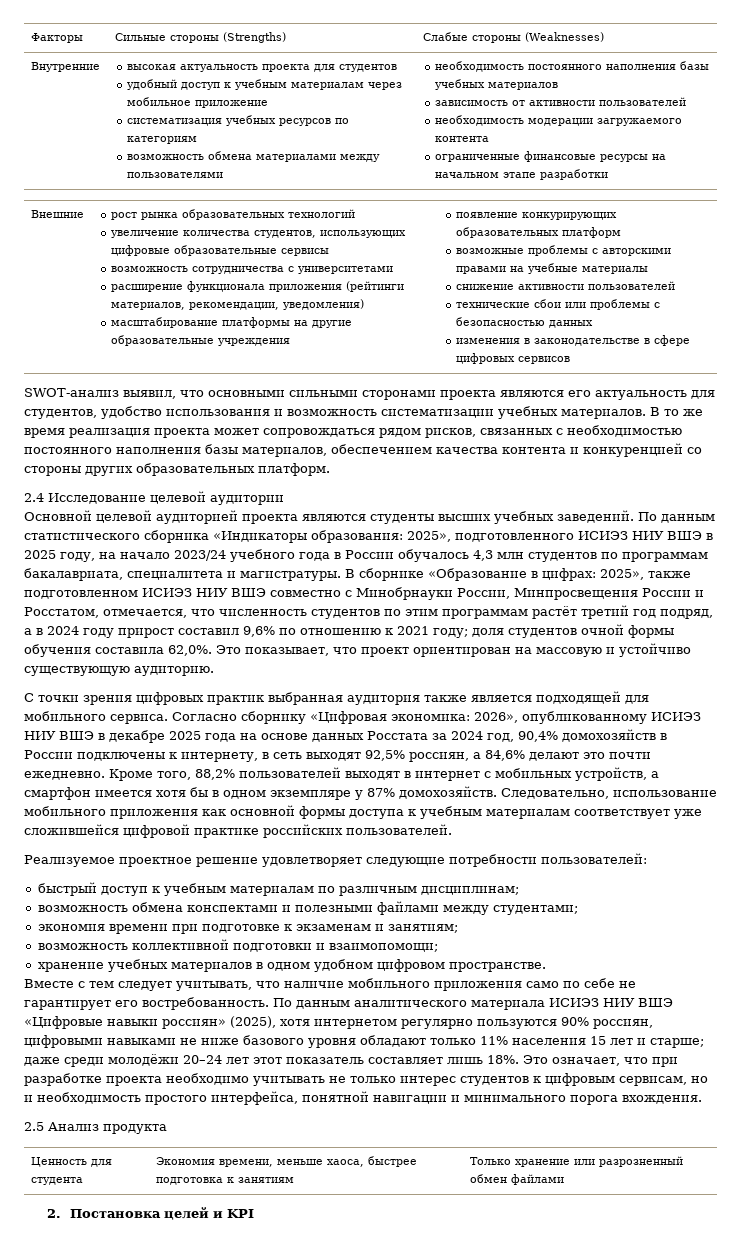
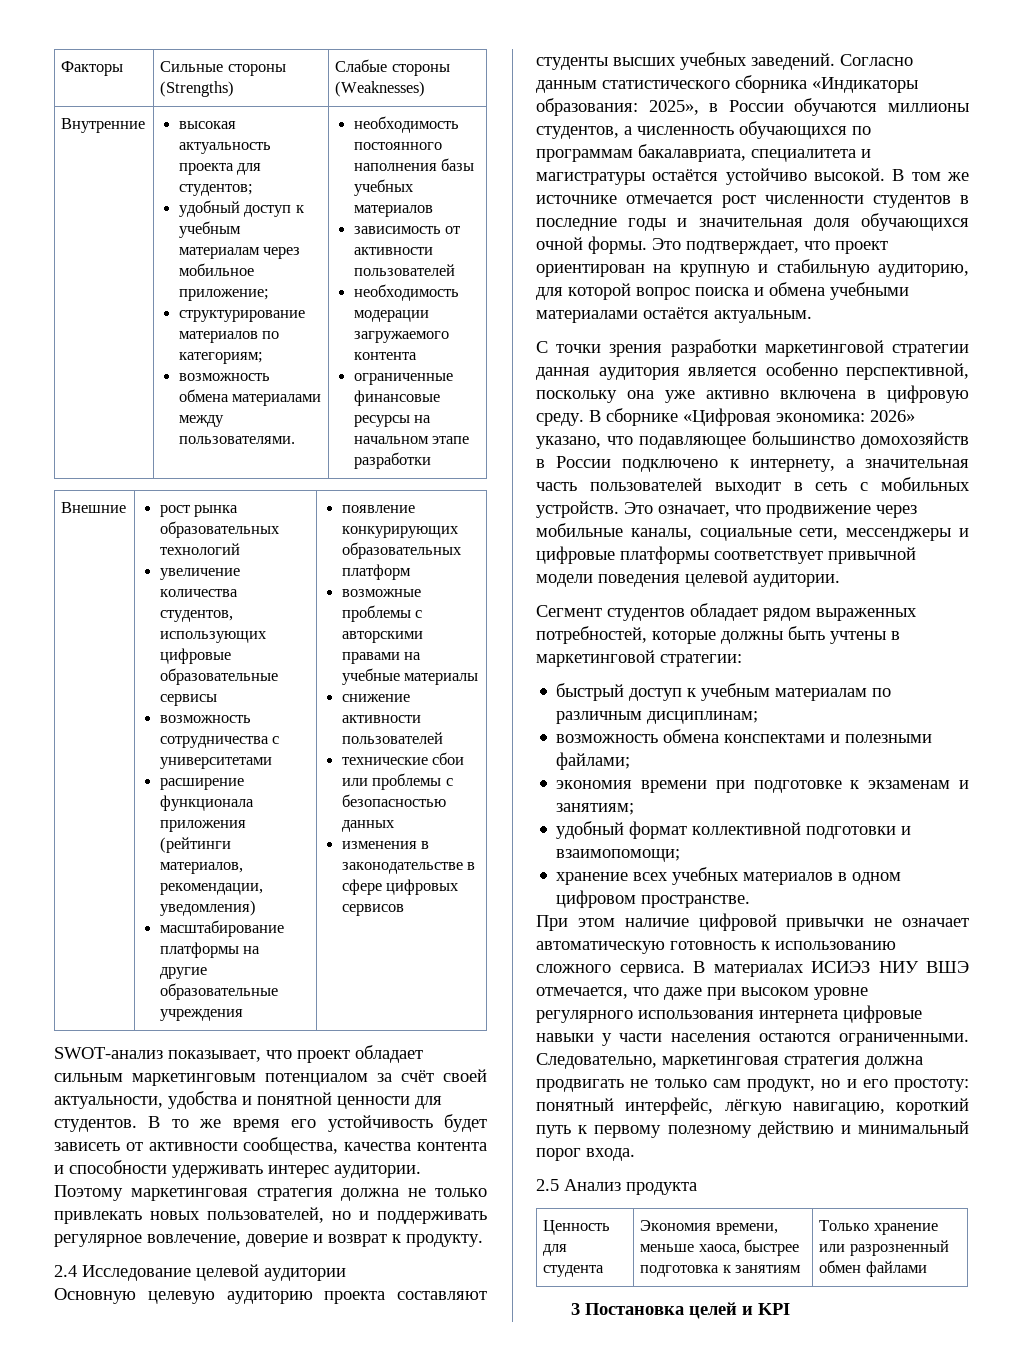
- высокая актуальность проекта для студентов
+ высокая актуальность проекта для студентов;
- удобный доступ к учебным материалам через мобильное приложение
- систематизация учебных ресурсов по категориям
+ удобный доступ к учебным материалам через мобильное приложение;
+ структурирование материалов по категориям;
- возможность обмена материалами между пользователями
+ возможность обмена материалами между пользователями.
- SWOT-анализ выявил, что основными сильными сторонами проекта являются его актуальность для студентов, удобство использования и возможность систематизации учебных материалов. В то же время реализация проекта может сопровождаться рядом рисков, связанных с необходимостью постоянного наполнения базы материалов, обеспечением качества контента и конкуренцией со стороны других образовательных платформ.
+ SWOT-анализ показывает, что проект обладает сильным маркетинговым потенциалом за счёт своей актуальности, удобства и понятной ценности для студентов. В то же время его устойчивость будет зависеть от активности сообщества, качества контента и способности удерживать интерес аудитории. Поэтому маркетинговая стратегия должна не только привлекать новых пользователей, но и поддерживать регулярное вовлечение, доверие и возврат к продукту.
- Основной целевой аудиторией проекта являются студенты высших учебных заведений.
+ Основную целевую аудиторию проекта составляют студенты высших учебных заведений.
- По данным статистического сборника «Индикаторы образования: 2025», подготовленного ИСИЭЗ НИУ ВШЭ в 2025 году, на начало 2023/24 учебного года в России обучалось 4,3 млн студентов по программам бакалавриата, специалитета и магистратуры. В сборнике «Образование в цифрах: 2025», также подготовленном ИСИЭЗ НИУ ВШЭ совместно с Минобрнауки России, Минпросвещения России и Росстатом, отмечается, что численность студентов по этим программам растёт третий год подряд, а в 2024 году прирост составил 9,6% по отношению к 2021 году; доля студентов очной формы обучения составила 62,0%. Это показывает, что проект ориентирован на массовую и устойчиво существующую аудиторию.
- С точки зрения цифровых практик выбранная аудитория также является подходящей для мобильного сервиса. Согласно сборнику «Цифровая экономика: 2026», опубликованному ИСИЭЗ НИУ ВШЭ в декабре 2025 года на основе данных Росстата за 2024 год, 90,4% домохозяйств в России подключены к интернету, в сеть выходят 92,5% россиян, а 84,6% делают это почти ежедневно. Кроме того, 88,2% пользователей выходят в интернет с мобильных устройств, а смартфон имеется хотя бы в одном экземпляре у 87% домохозяйств. Следовательно, использование мобильного приложения как основной формы доступа к учебным материалам соответствует уже сложившейся цифровой практике российских пользователей.
- Реализуемое проектное решение удовлетворяет следующие потребности пользователей:
+ Согласно данным статистического сборника «Индикаторы образования: 2025», в России обучаются миллионы студентов, а численность обучающихся по программам бакалавриата, специалитета и магистратуры остаётся устойчиво высокой. В том же источнике отмечается рост численности студентов в последние годы и значительная доля обучающихся очной формы. Это подтверждает, что проект ориентирован на крупную и стабильную аудиторию, для которой вопрос поиска и обмена учебными материалами остаётся актуальным.
+ С точки зрения разработки маркетинговой стратегии данная аудитория является особенно перспективной, поскольку она уже активно включена в цифровую среду. В сборнике «Цифровая экономика: 2026» указано, что подавляющее большинство домохозяйств в России подключено к интернету, а значительная часть пользователей выходит в сеть с мобильных устройств. Это означает, что продвижение через мобильные каналы, социальные сети, мессенджеры и цифровые платформы соответствует привычной модели поведения целевой аудитории.
+ Сегмент студентов обладает рядом выраженных потребностей, которые должны быть учтены в маркетинговой стратегии:
- возможность обмена конспектами и полезными файлами между студентами;
+ возможность обмена конспектами и полезными файлами;
- возможность коллективной подготовки и взаимопомощи;
+ удобный формат коллективной подготовки и взаимопомощи;
- хранение учебных материалов в одном удобном цифровом пространстве.
+ хранение всех учебных материалов в одном цифровом пространстве.
- Вместе с тем следует учитывать, что наличие мобильного приложения само по себе не гарантирует его востребованность. По данным аналитического материала ИСИЭЗ НИУ ВШЭ «Цифровые навыки россиян» (2025), хотя интернетом регулярно пользуются 90% россиян, цифровыми навыками не ниже базового уровня обладают только 11% населения 15 лет и старше; даже среди молодёжи 20–24 лет этот показатель составляет лишь 18%. Это означает, что при разработке проекта необходимо учитывать не только интерес студентов к цифровым сервисам, но и необходимость простого интерфейса, понятной навигации и минимального порога вхождения.
+ При этом наличие цифровой привычки не означает автоматическую готовность к использованию сложного сервиса. В материалах ИСИЭЗ НИУ ВШЭ отмечается, что даже при высоком уровне регулярного использования интернета цифровые навыки у части населения остаются ограниченными. Следовательно, маркетинговая стратегия должна продвигать не только сам продукт, но и его простоту: понятный интерфейс, лёгкую навигацию, короткий путь к первому полезному действию и минимальный порог входа.
- 2. Постановка целей и KPI
+ 3 Постановка целей и KPI

